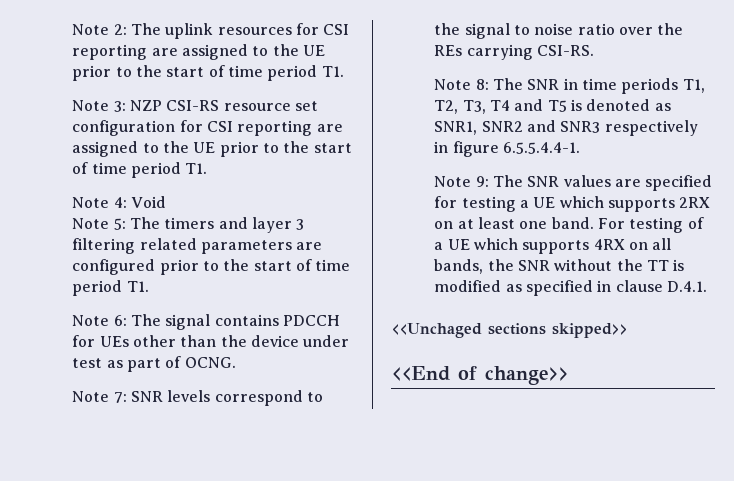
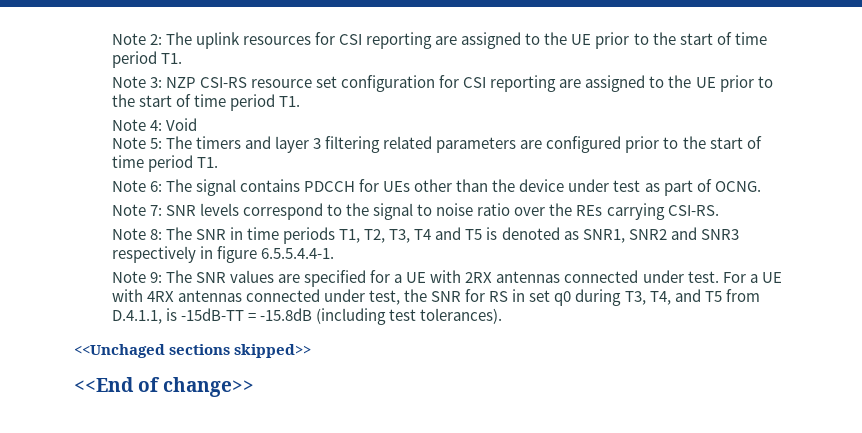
- Note 9: The SNR values are specified for testing a UE which supports 2RX on at least one band. For testing of a UE which supports 4RX on all bands, the SNR without the TT is modified as specified in clause D.4.1.
+ Note 9: The SNR values are specified for a UE with 2RX antennas connected under test. For a UE with 4RX antennas connected under test, the SNR for RS in set q0 during T3, T4, and T5 from D.4.1.1, is -15dB-TT = -15.8dB (including test tolerances).

